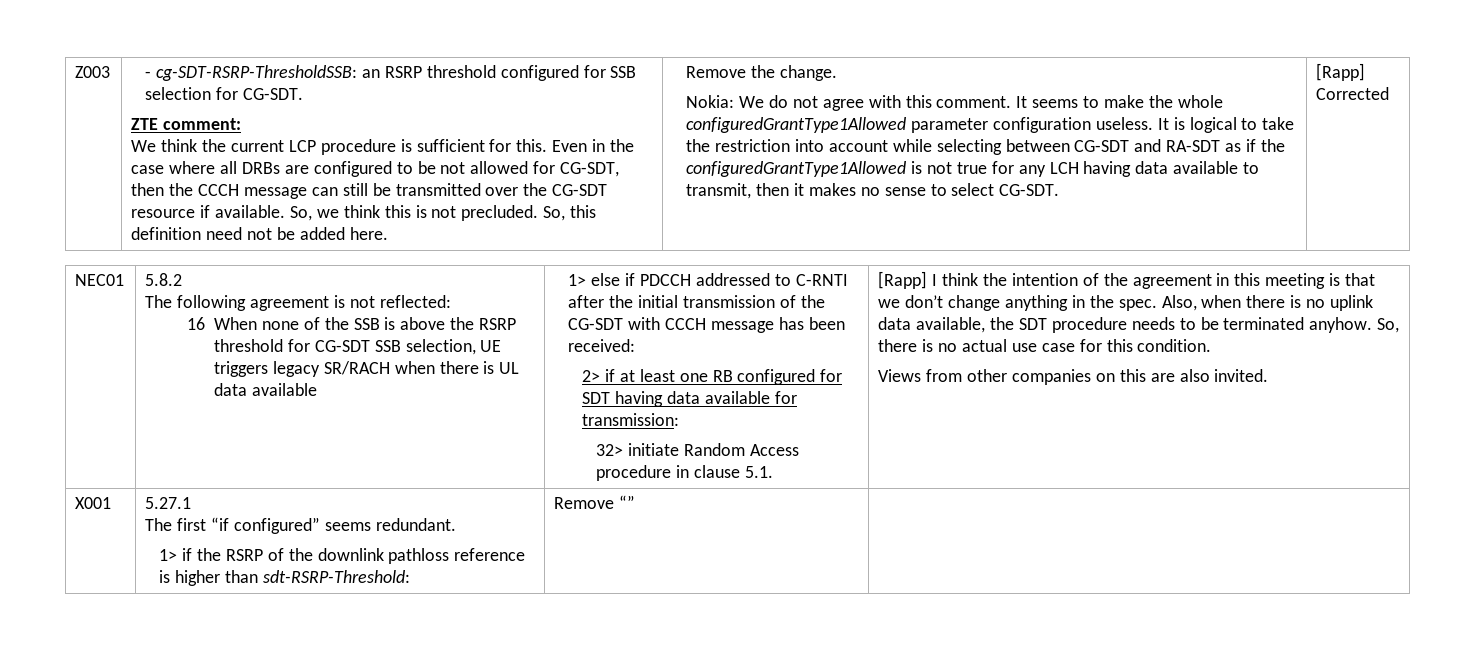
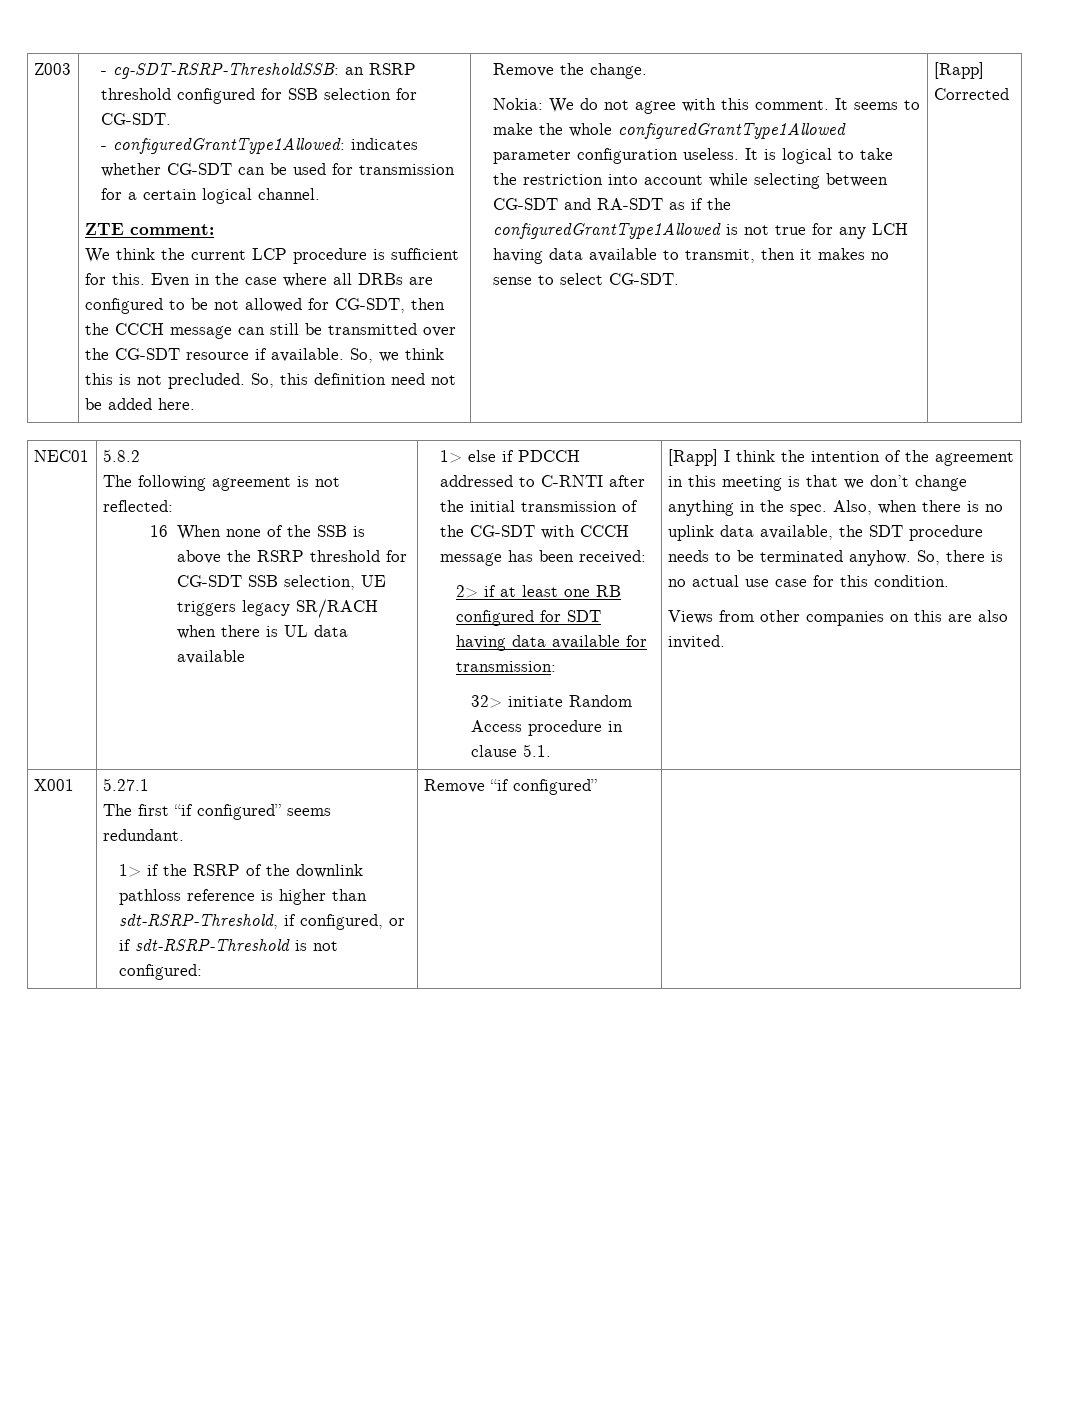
+ - configuredGrantType1Allowed: indicates whether CG-SDT can be used for transmission for a certain logical channel.
  X001 | 5.27.1
  The first “if configured” seems redundant.
- 1> if the RSRP of the downlink pathloss reference is higher than sdt-RSRP-Threshold: | Remove “” |
+ 1> if the RSRP of the downlink pathloss reference is higher than sdt-RSRP-Threshold, if configured, or if sdt-RSRP-Threshold is not configured: | Remove “if configured” |

